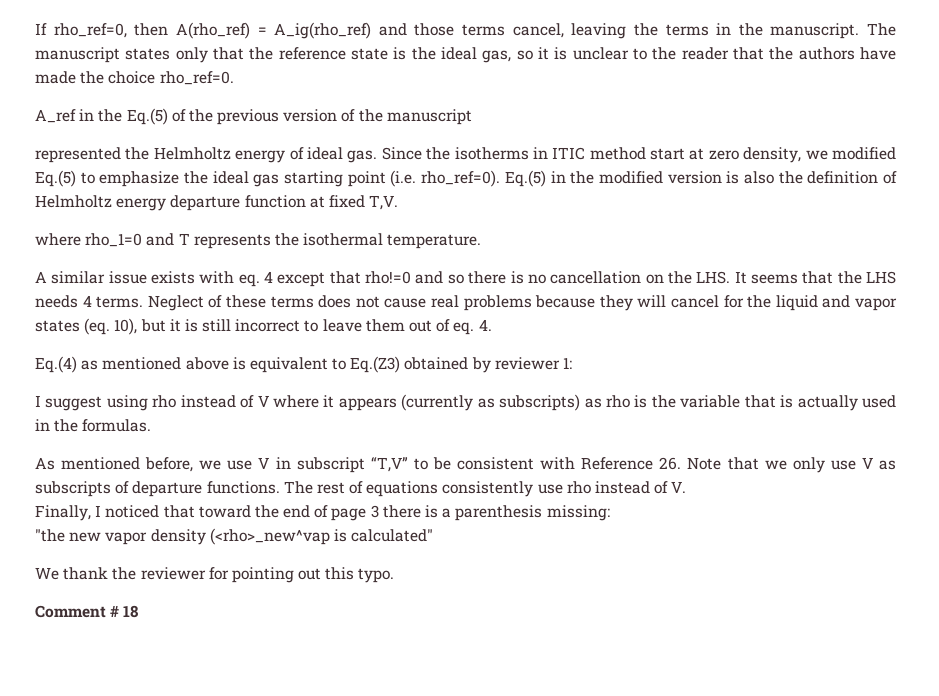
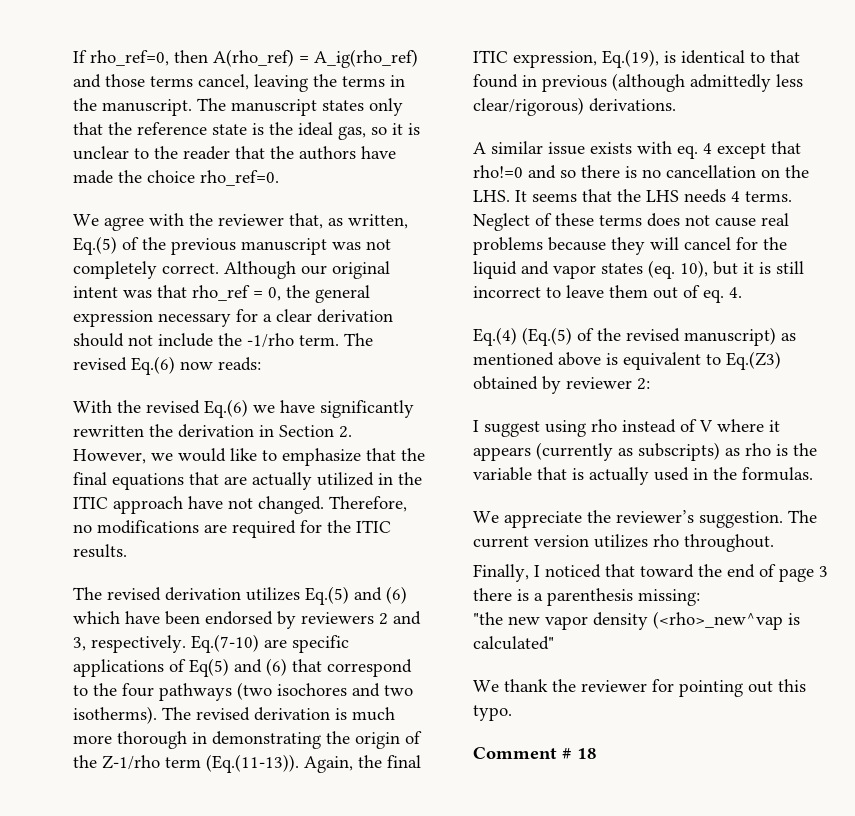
- A_ref in the Eq.(5) of the previous version of the manuscript
- represented the Helmholtz energy of ideal gas. Since the isotherms in ITIC method start at zero density, we modified Eq.(5) to emphasize the ideal gas starting point (i.e. rho_ref=0). Eq.(5) in the modified version is also the definition of Helmholtz energy departure function at fixed T,V.
- where rho_1=0 and T represents the isothermal temperature.
+ We agree with the reviewer that, as written, Eq.(5) of the previous manuscript was not completely correct. Although our original intent was that rho_ref = 0, the general expression necessary for a clear derivation should not include the -1/rho term. The revised Eq.(6) now reads:
+ With the revised Eq.(6) we have significantly rewritten the derivation in Section 2. However, we would like to emphasize that the final equations that are actually utilized in the ITIC approach have not changed. Therefore, no modifications are required for the ITIC results.
+ The revised derivation utilizes Eq.(5) and (6) which have been endorsed by reviewers 2 and 3, respectively. Eq.(7-10) are specific applications of Eq(5) and (6) that correspond to the four pathways (two isochores and two isotherms). The revised derivation is much more thorough in demonstrating the origin of the Z-1/rho term (Eq.(11-13)). Again, the final ITIC expression, Eq.(19), is identical to that found in previous (although admittedly less clear/rigorous) derivations.
- Eq.(4) as mentioned above is equivalent to Eq.(Z3) obtained by reviewer 1:
+ Eq.(4) (Eq.(5) of the revised manuscript) as mentioned above is equivalent to Eq.(Z3) obtained by reviewer 2:
- As mentioned before, we use V in subscript “T,V” to be consistent with Reference 26. Note that we only use V as subscripts of departure functions. The rest of equations consistently use rho instead of V.
+ We appreciate the reviewer’s suggestion. The current version utilizes rho throughout.

